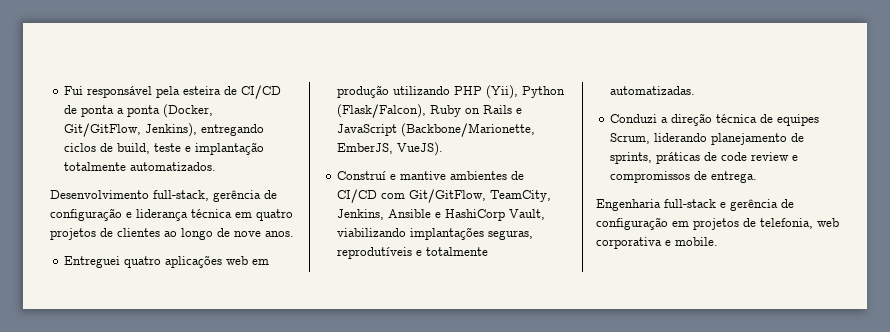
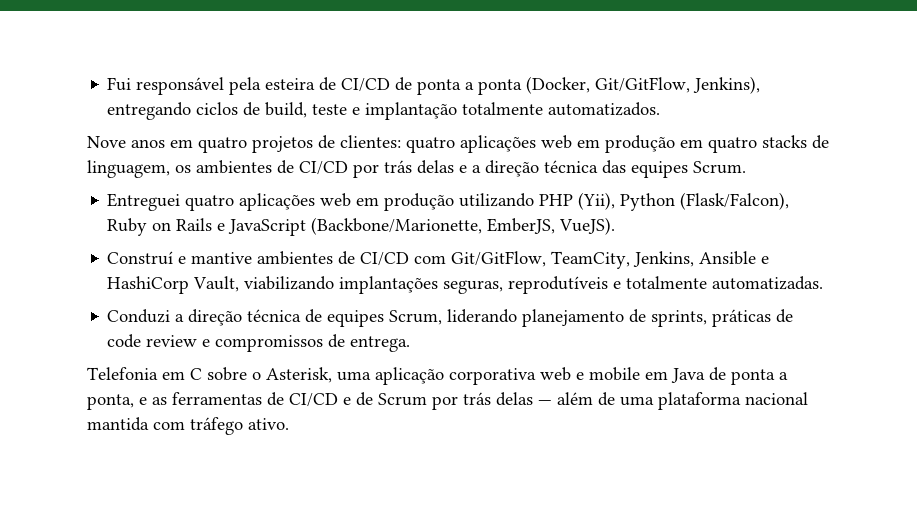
- Desenvolvimento full-stack, gerência de configuração e liderança técnica em quatro projetos de clientes ao longo de nove anos.
+ Nove anos em quatro projetos de clientes: quatro aplicações web em produção em quatro stacks de linguagem, os ambientes de CI/CD por trás delas e a direção técnica das equipes Scrum.
- Engenharia full-stack e gerência de configuração em projetos de telefonia, web corporativa e mobile.
+ Telefonia em C sobre o Asterisk, uma aplicação corporativa web e mobile em Java de ponta a ponta, e as ferramentas de CI/CD e de Scrum por trás delas — além de uma plataforma nacional mantida com tráfego ativo.

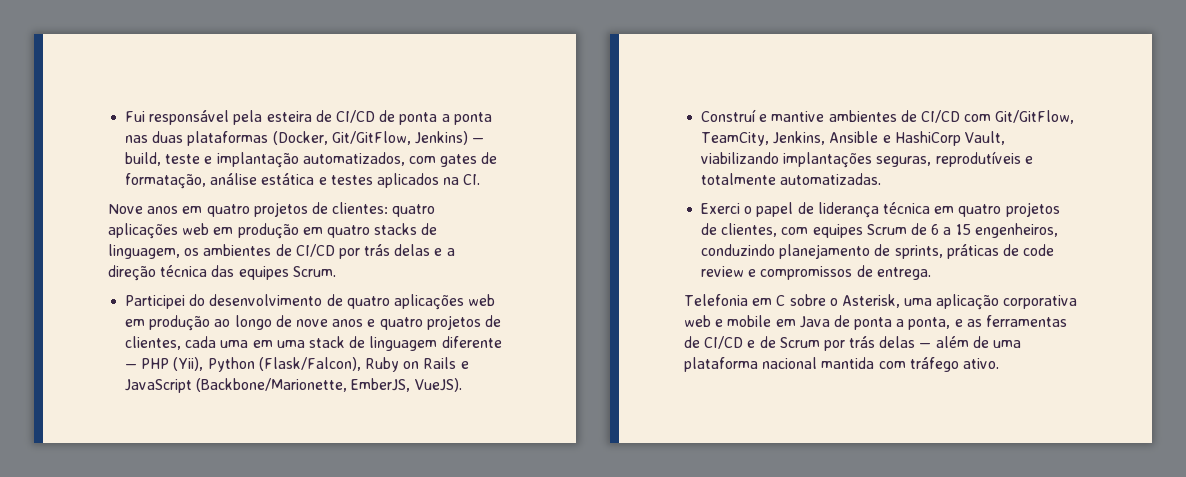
- Fui responsável pela esteira de CI/CD de ponta a ponta (Docker, Git/GitFlow, Jenkins), entregando ciclos de build, teste e implantação totalmente automatizados.
+ Fui responsável pela esteira de CI/CD de ponta a ponta nas duas plataformas (Docker, Git/GitFlow, Jenkins) — build, teste e implantação automatizados, com gates de formatação, análise estática e testes aplicados na CI.
- Entreguei quatro aplicações web em produção utilizando PHP (Yii), Python (Flask/Falcon), Ruby on Rails e JavaScript (Backbone/Marionette, EmberJS, VueJS).
+ Participei do desenvolvimento de quatro aplicações web em produção ao longo de nove anos e quatro projetos de clientes, cada uma em uma stack de linguagem diferente — PHP (Yii), Python (Flask/Falcon), Ruby on Rails e JavaScript (Backbone/Marionette, EmberJS, VueJS).
- Conduzi a direção técnica de equipes Scrum, liderando planejamento de sprints, práticas de code review e compromissos de entrega.
+ Exerci o papel de liderança técnica em quatro projetos de clientes, com equipes Scrum de 6 a 15 engenheiros, conduzindo planejamento de sprints, práticas de code review e compromissos de entrega.

